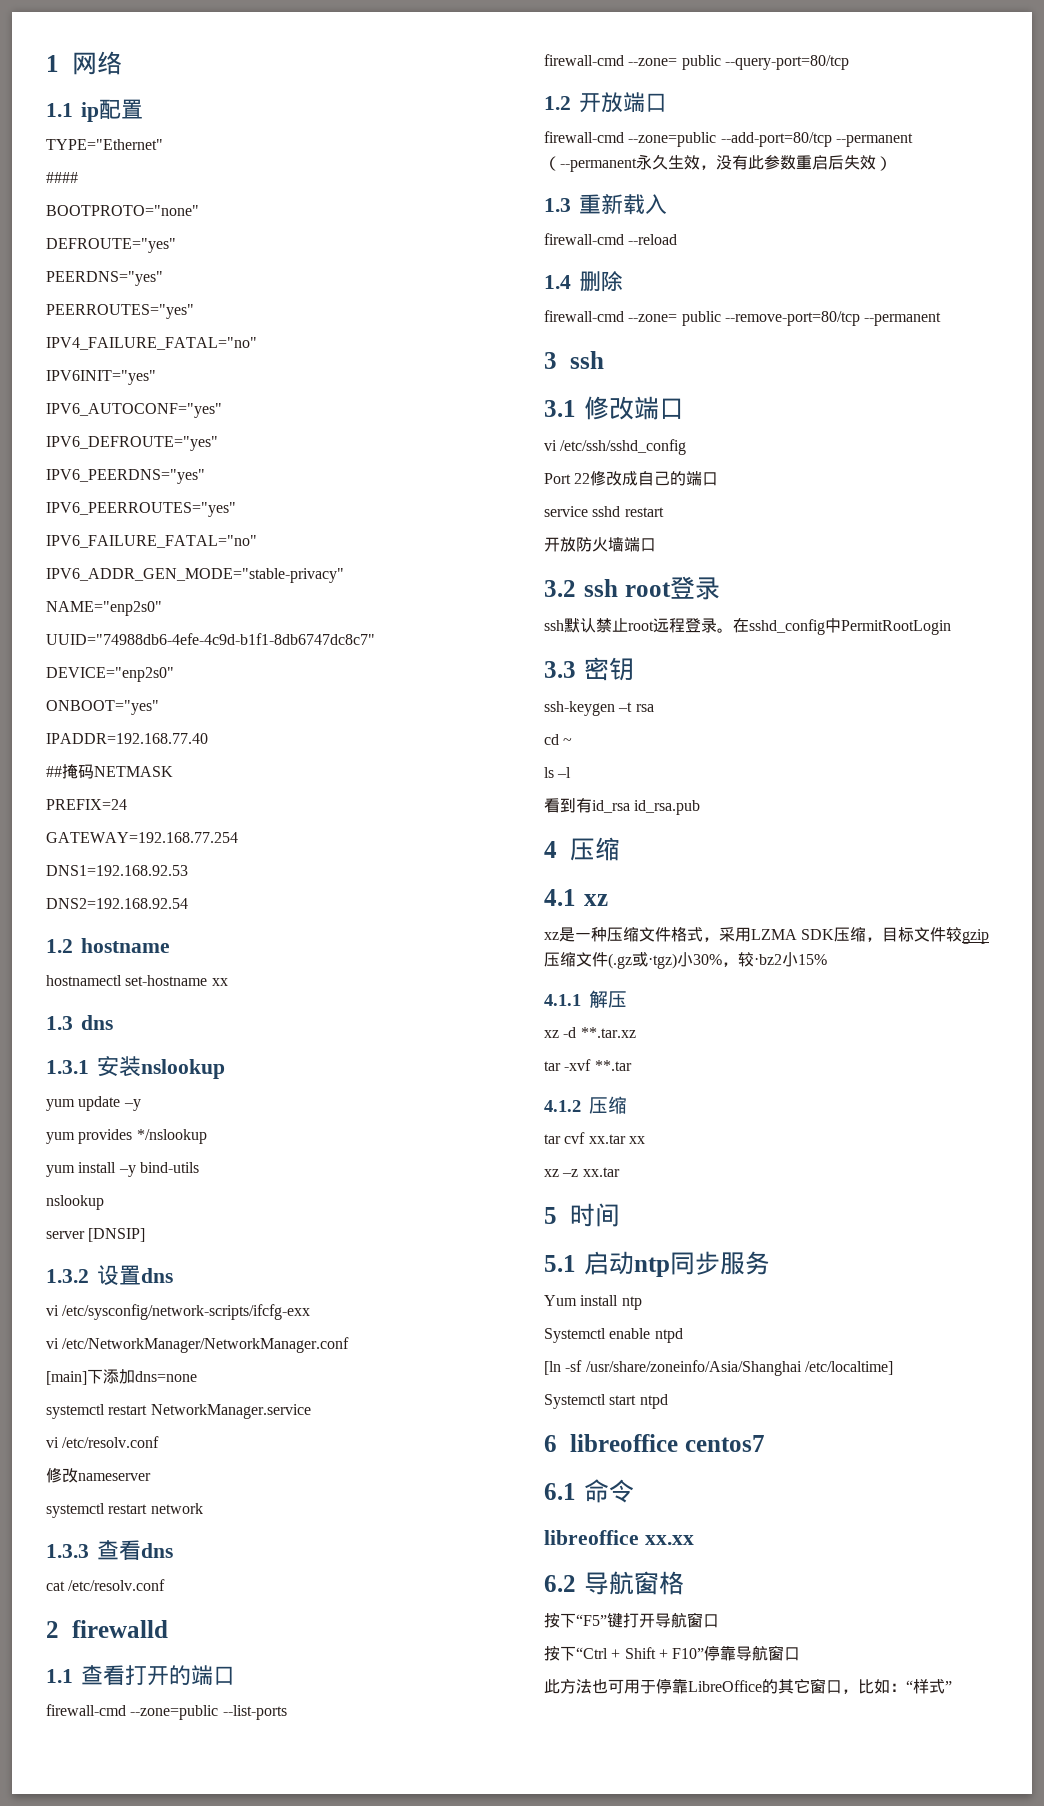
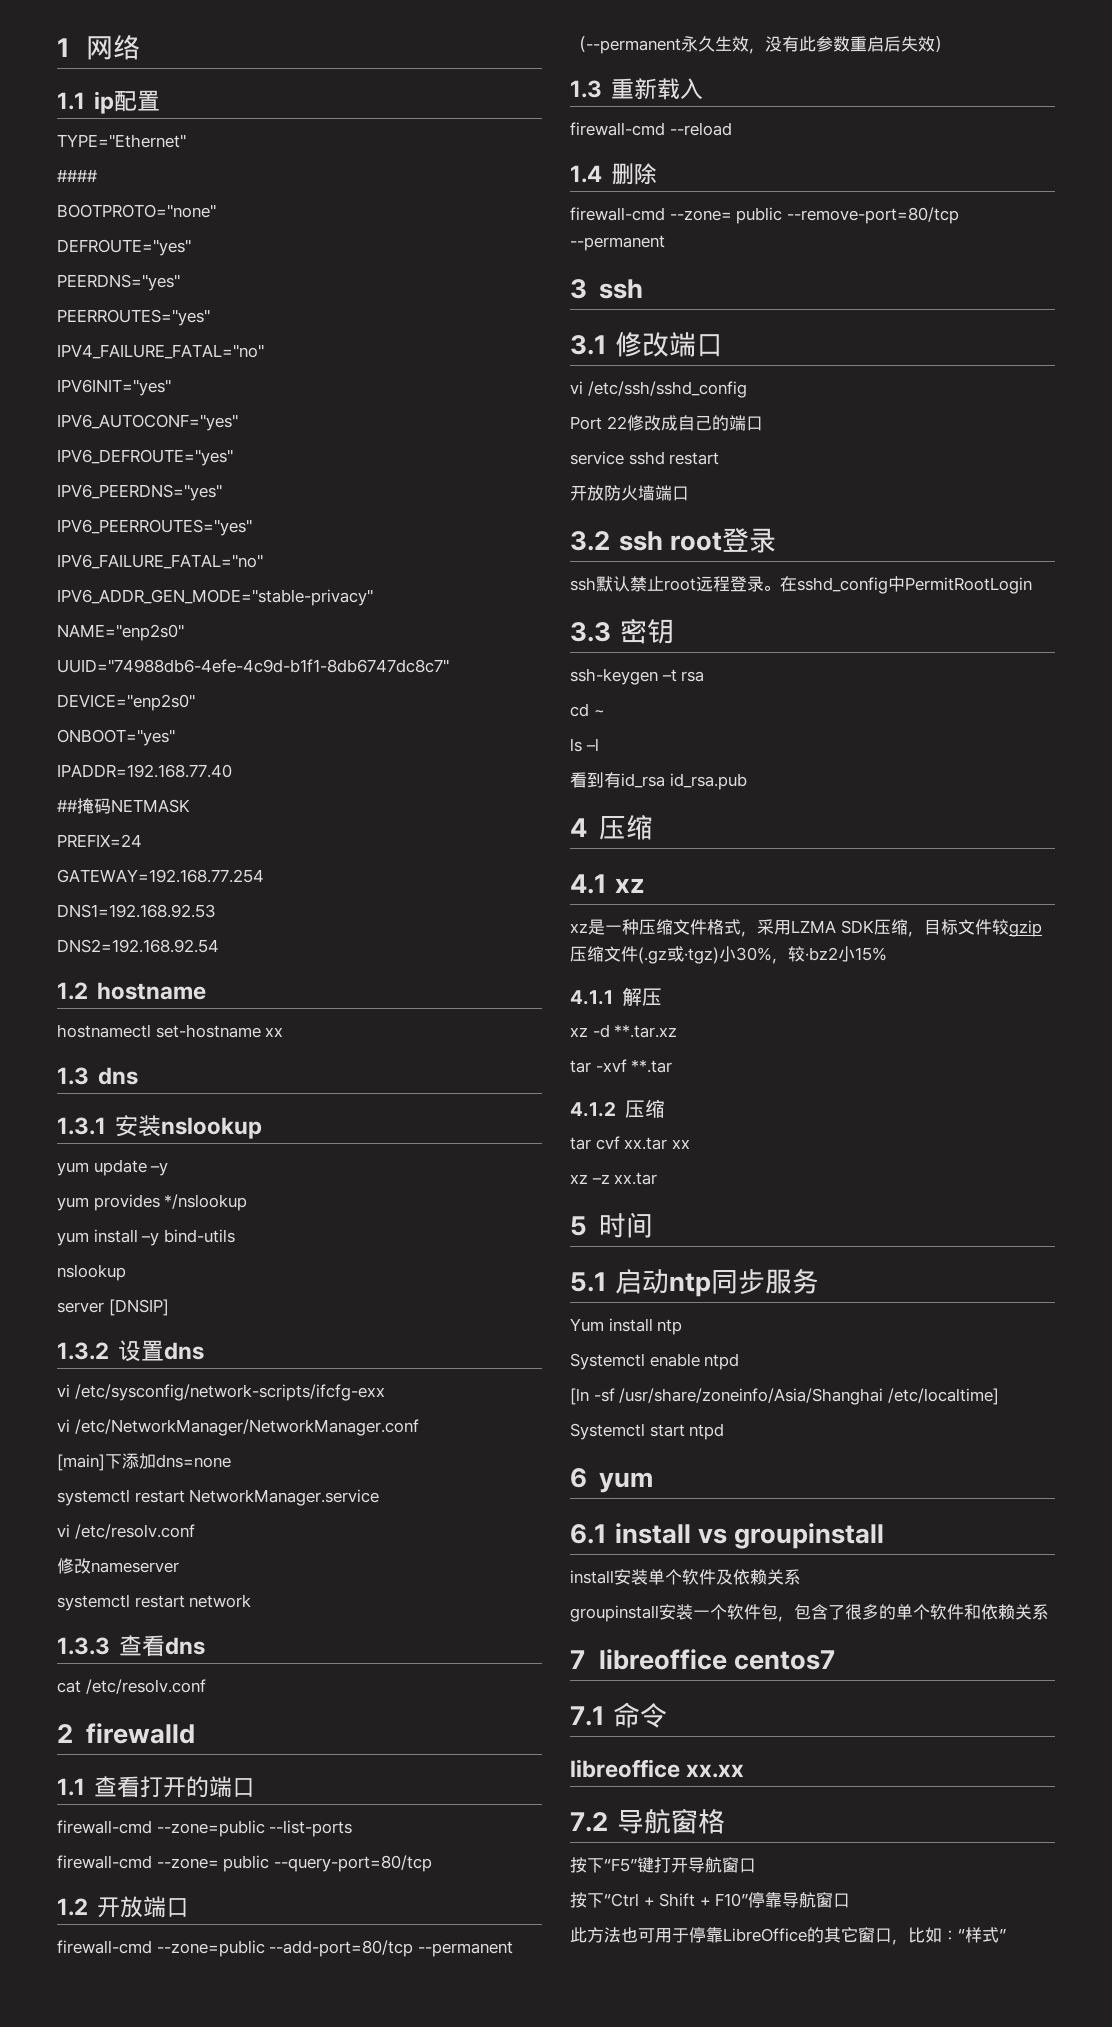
- 6 libreoffice centos7
+ 6 yum
+ 6.1 install vs groupinstall
+ install安装单个软件及依赖关系
+ groupinstall安装一个软件包，包含了很多的单个软件和依赖关系
+ 7 libreoffice centos7
- 6.1命令
+ 7.1命令
- 6.2导航窗格
+ 7.2导航窗格

